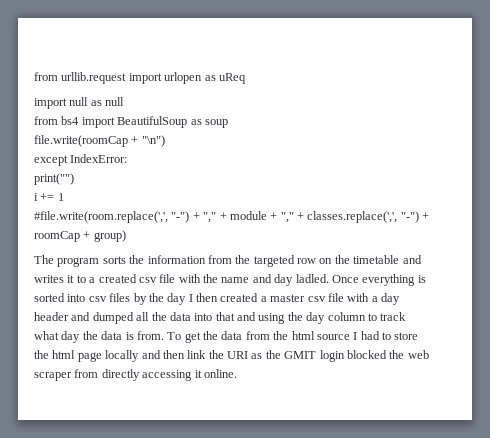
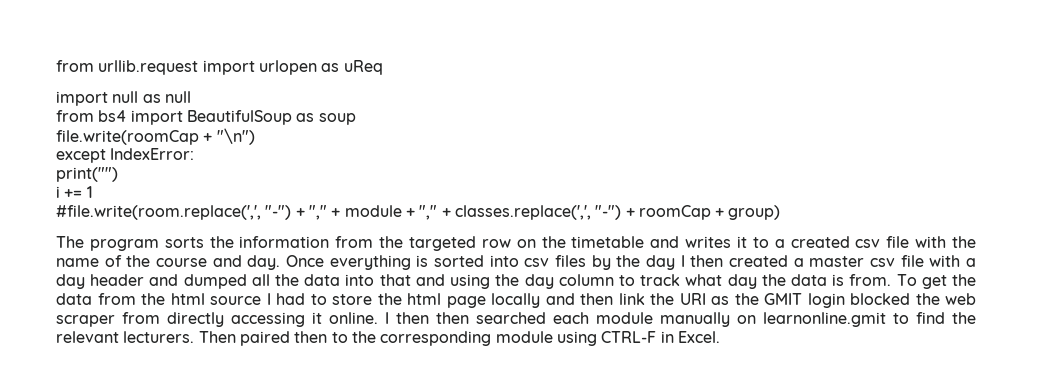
- The program sorts the information from the targeted row on the timetable and writes it to a created csv file with the name and day ladled.
+ The program sorts the information from the targeted row on the timetable and writes it to a created csv file with the name of the course and day.
+ I then then searched each module manually on learnonline.gmit to find the relevant lecturers. Then paired then to the corresponding module using CTRL-F in Excel.

